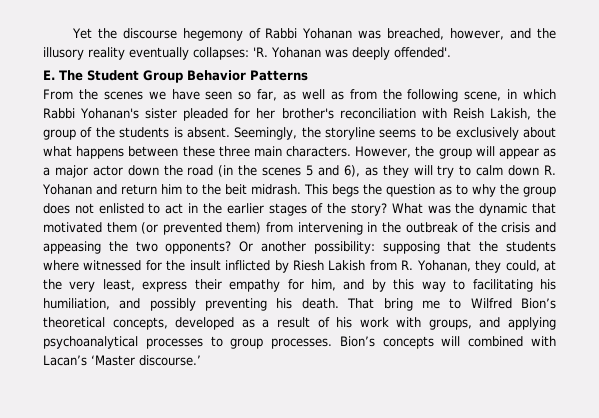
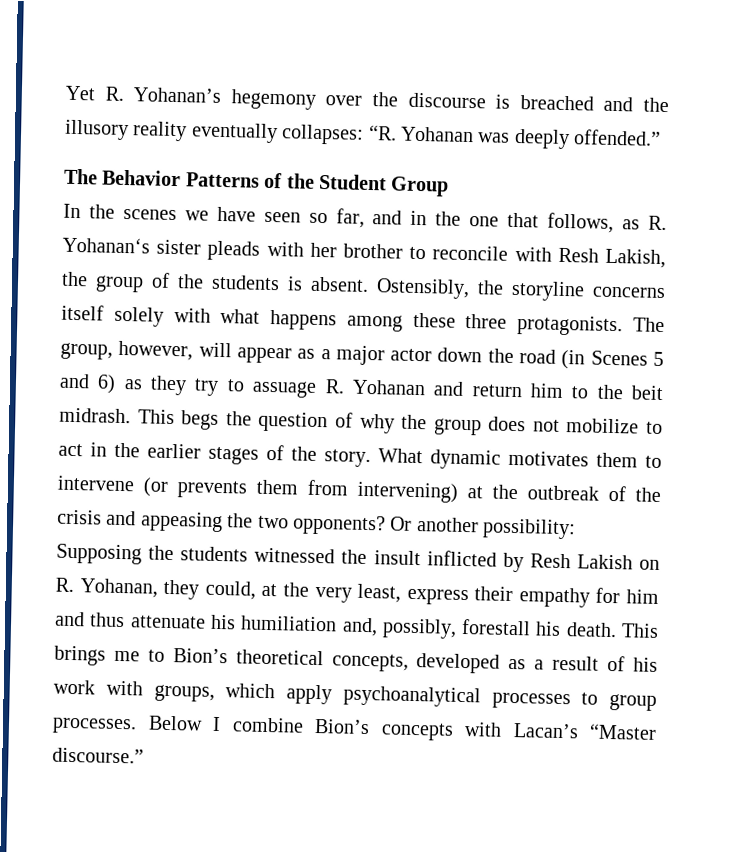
- Yet the discourse hegemony of Rabbi Yohanan was breached, however, and the illusory reality eventually collapses: 'R. Yohanan was deeply offended'.
- E. The Student Group Behavior Patterns
- From the scenes we have seen so far, as well as from the following scene, in which Rabbi Yohanan's sister pleaded for her brother's reconciliation with Reish Lakish, the group of the students is absent.
+ Yet R. Yohanan’s hegemony over the discourse is breached and the illusory reality eventually collapses: “R. Yohanan was deeply offended.”
+ The Behavior Patterns of the Student Group
+ In the scenes we have seen so far, and in the one that follows, as R. Yohanan‘s sister pleads with her brother to reconcile with Resh Lakish, the group of the students is absent.
- Seemingly, the storyline seems to be exclusively about what happens between these three main characters. However, the group will appear as a major actor down the road (in the scenes 5 and 6), as they will try to calm down R. Yohanan and return him to the beit midrash.
+ Ostensibly, the storyline concerns itself solely with what happens among these three protagonists. The group, however, will appear as a major actor down the road (in Scenes 5 and 6) as they try to assuage R. Yohanan and return him to the beit midrash.
- This begs the question as to why the group does not enlisted to act in the earlier stages of the story? What was the dynamic that motivated them (or prevented them) from intervening in the outbreak of the crisis and appeasing the two opponents?
+ This begs the question of why the group does not mobilize to act in the earlier stages of the story. What dynamic motivates them to intervene (or prevents them from intervening) at the outbreak of the crisis and appeasing the two opponents?
- Or another possibility: supposing that the students where witnessed for the insult inflicted by Riesh Lakish from R. Yohanan, they could, at the very least, express their empathy for him, and by this way to facilitating his humiliation, and possibly preventing his death. That bring me to Wilfred Bion’s theoretical concepts, developed as a result of his work with groups, and applying psychoanalytical processes to group processes.
+ Or another possibility: Supposing the students witnessed the insult inflicted by Resh Lakish on R. Yohanan, they could, at the very least, express their empathy for him and thus attenuate his humiliation and, possibly, forestall his death. This brings me to Bion’s theoretical concepts, developed as a result of his work with groups, which apply psychoanalytical processes to group processes.
- Bion’s concepts will combined with Lacan’s ‘Master discourse.’
+ Below I combine Bion’s concepts with Lacan’s “Master discourse.”

